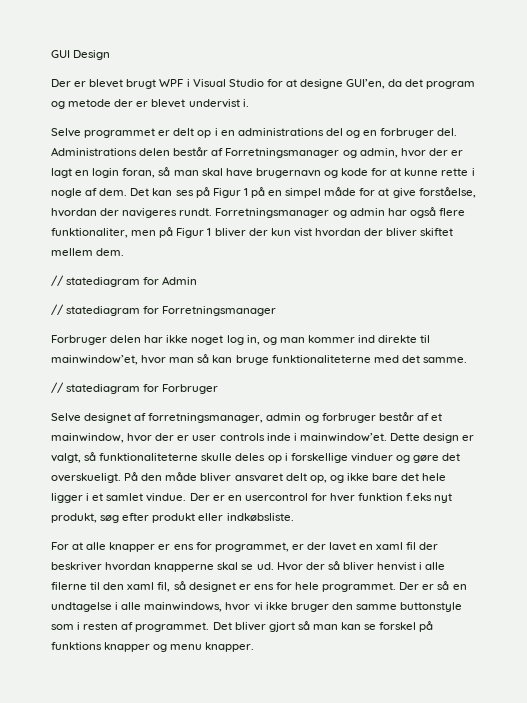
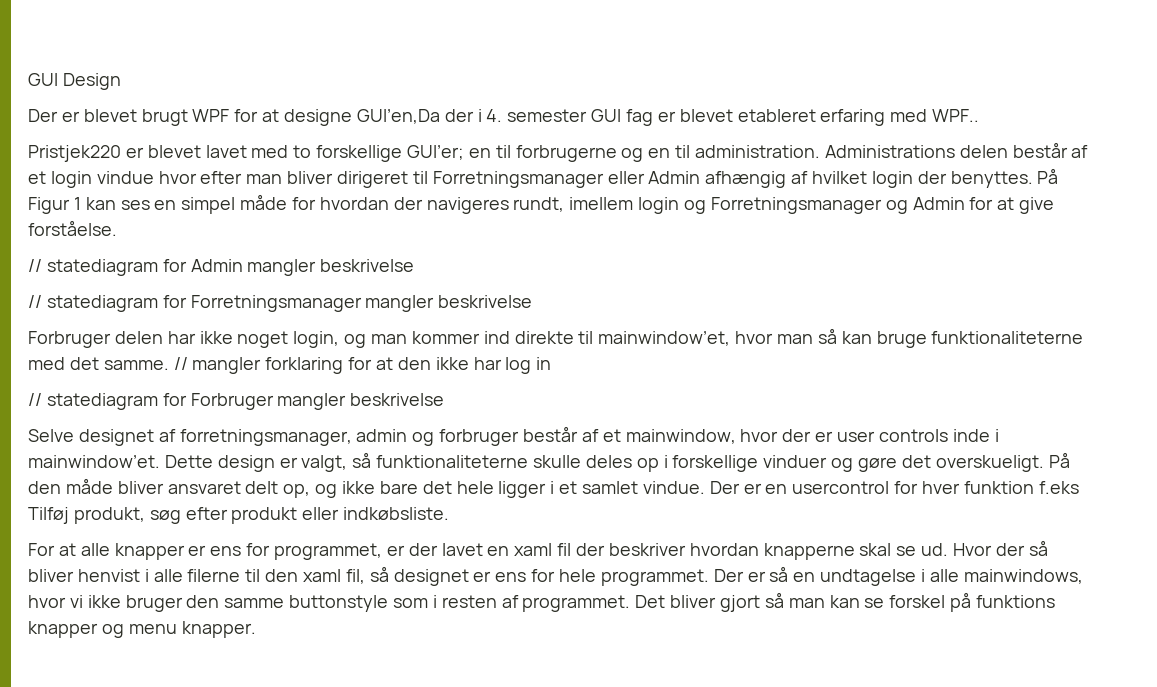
- Der er blevet brugt WPF i Visual Studio for at designe GUI’en, da det program og metode der er blevet undervist i.
- Selve programmet er delt op i en administrations del og en forbruger del. Administrations delen består af Forretningsmanager og admin, hvor der er lagt en login foran, så man skal have brugernavn og kode for at kunne rette i nogle af dem. Det kan ses på Figur 1 på en simpel måde for at give forståelse, hvordan der navigeres rundt. Forretningsmanager og admin har også flere funktionaliter, men på Figur 1 bliver der kun vist hvordan der bliver skiftet mellem dem.
+ Der er blevet brugt WPF for at designe GUI’en,Da der i 4. semester GUI fag er blevet etableret erfaring med WPF..
+ Pristjek220 er blevet lavet med to forskellige GUI’er; en til forbrugerne og en til administration. Administrations delen består af et login vindue hvor efter man bliver dirigeret til Forretningsmanager eller Admin afhængig af hvilket login der benyttes. På Figur 1 kan ses en simpel måde for hvordan der navigeres rundt, imellem login og Forretningsmanager og Admin for at give forståelse.
- // statediagram for Admin
+ // statediagram for Admin mangler beskrivelse
- // statediagram for Forretningsmanager
+ // statediagram for Forretningsmanager mangler beskrivelse
- Forbruger delen har ikke noget log in, og man kommer ind direkte til mainwindow’et, hvor man så kan bruge funktionaliteterne med det samme.
+ Forbruger delen har ikke noget login, og man kommer ind direkte til mainwindow’et, hvor man så kan bruge funktionaliteterne med det samme. // mangler forklaring for at den ikke har log in
- // statediagram for Forbruger
+ // statediagram for Forbruger mangler beskrivelse
- Der er en usercontrol for hver funktion f.eks nyt produkt, søg efter produkt eller indkøbsliste.
+ Der er en usercontrol for hver funktion f.eks Tilføj produkt, søg efter produkt eller indkøbsliste.

